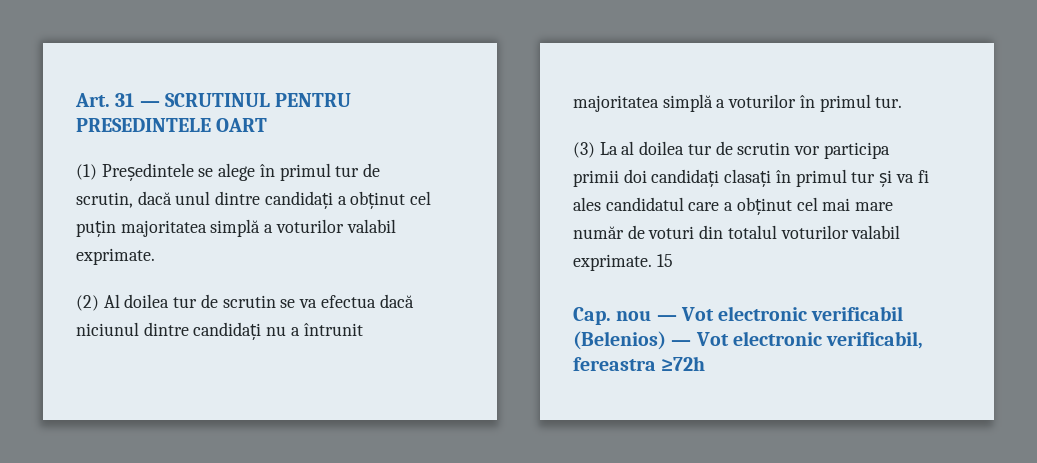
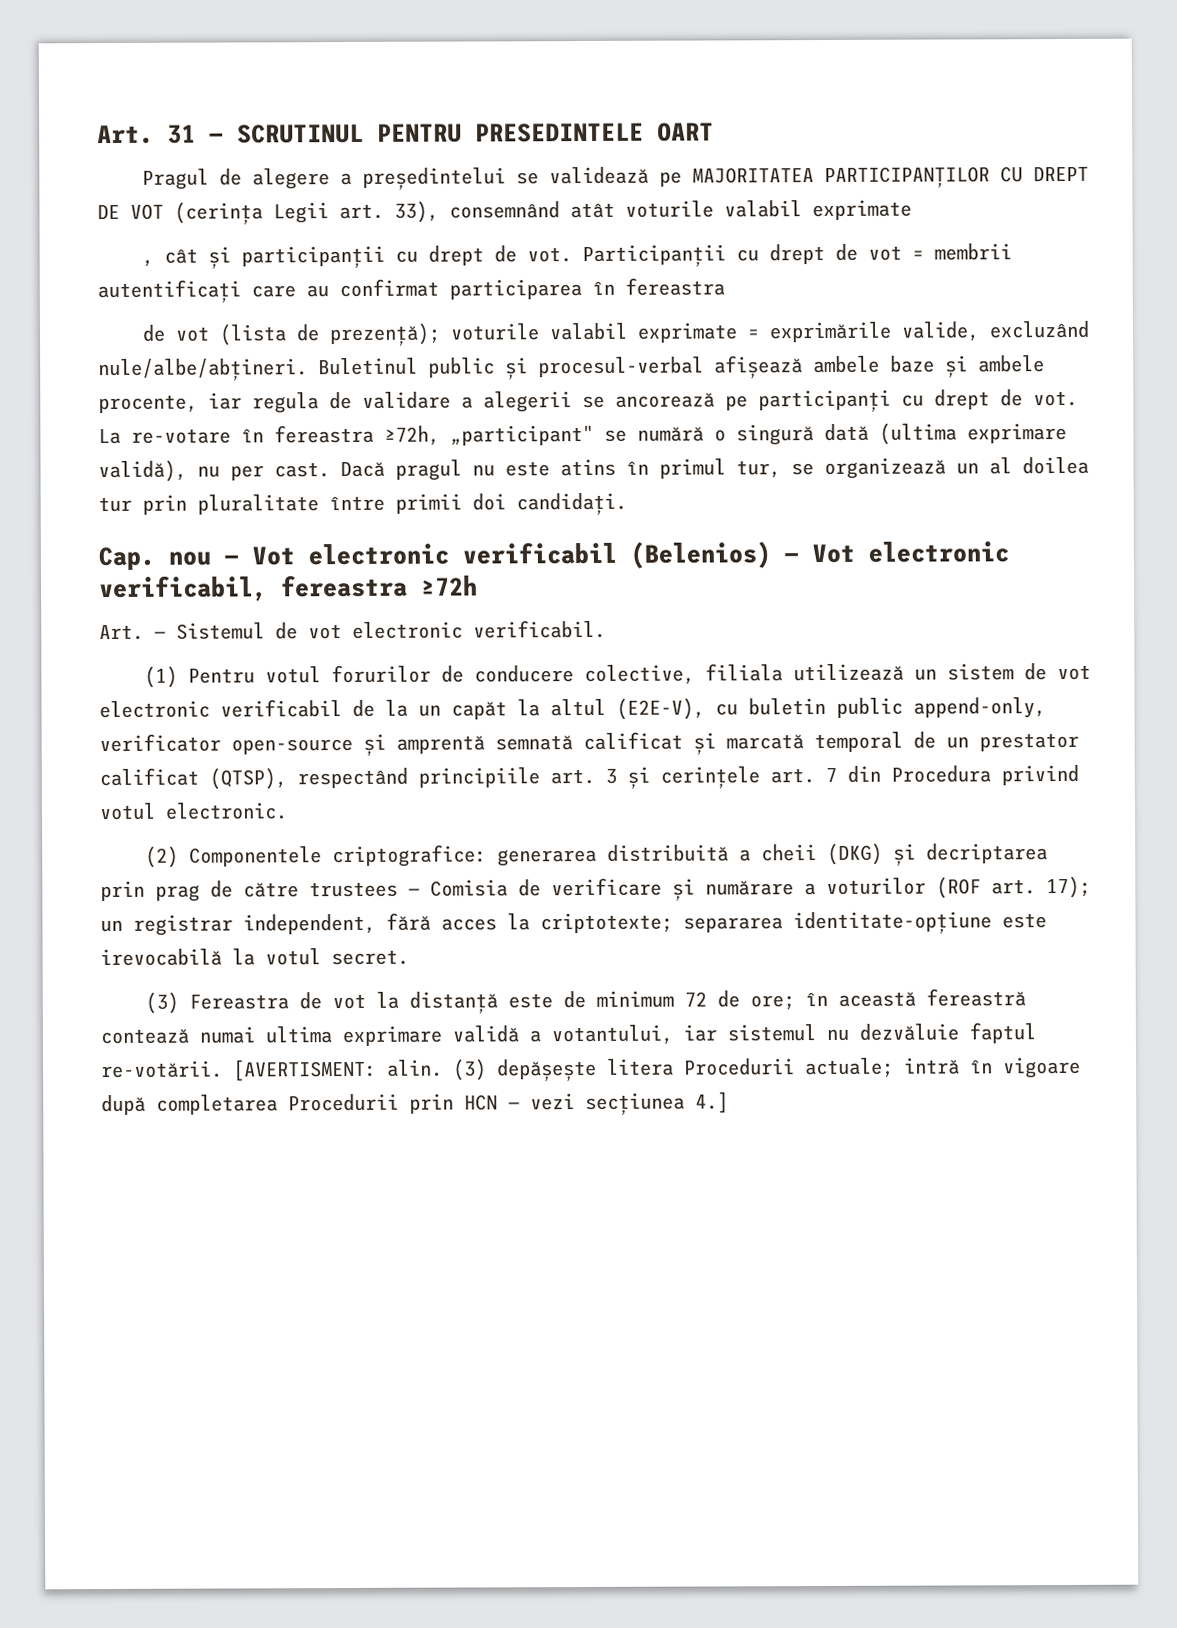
- (1) Președintele se alege în primul tur de scrutin, dacă unul dintre candidați a obținut cel puțin majoritatea simplă a voturilor valabil exprimate.
- (2) Al doilea tur de scrutin se va efectua dacă niciunul dintre candidați nu a întrunit majoritatea simplă a voturilor în primul tur.
- (3) La al doilea tur de scrutin vor participa primii doi candidați clasați în primul tur și va fi ales candidatul care a obținut cel mai mare număr de voturi din totalul voturilor valabil exprimate. 15
+ Pragul de alegere a președintelui se validează pe MAJORITATEA PARTICIPANȚILOR CU DREPT DE VOT (cerința Legii art. 33), consemnând atât voturile valabil exprimate
+ , cât și participanții cu drept de vot. Participanții cu drept de vot = membrii autentificați care au confirmat participarea în fereastra
+ de vot (lista de prezență); voturile valabil exprimate = exprimările valide, excluzând nule/albe/abțineri. Buletinul public și procesul-verbal afișează ambele baze și ambele procente, iar regula de validare a alegerii se ancorează pe participanți cu drept de vot. La re-votare în fereastra ≥72h, „participant" se numără o singură dată (ultima exprimare validă), nu per cast. Dacă pragul nu este atins în primul tur, se organizează un al doilea tur prin pluralitate între primii doi candidați.
+ Art. — Sistemul de vot electronic verificabil.
+ (1) Pentru votul forurilor de conducere colective, filiala utilizează un sistem de vot electronic verificabil de la un capăt la altul (E2E-V), cu buletin public append-only, verificator open-source și amprentă semnată calificat și marcată temporal de un prestator calificat (QTSP), respectând principiile art. 3 și cerințele art. 7 din Procedura privind votul electronic.
+ (2) Componentele criptografice: generarea distribuită a cheii (DKG) și decriptarea prin prag de către trustees — Comisia de verificare și numărare a voturilor (ROF art. 17); un registrar independent, fără acces la criptotexte; separarea identitate-opțiune este irevocabilă la votul secret.
+ (3) Fereastra de vot la distanță este de minimum 72 de ore; în această fereastră contează numai ultima exprimare validă a votantului, iar sistemul nu dezvăluie faptul re-votării. [AVERTISMENT: alin. (3) depășește litera Procedurii actuale; intră în vigoare după completarea Procedurii prin HCN — vezi secțiunea 4.]

